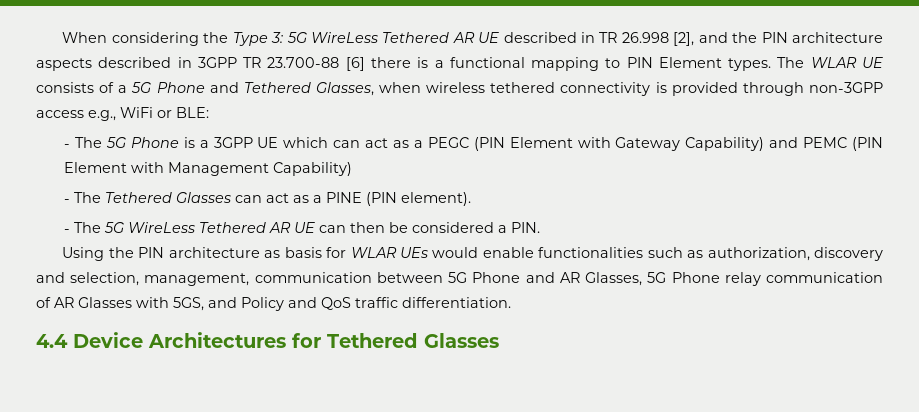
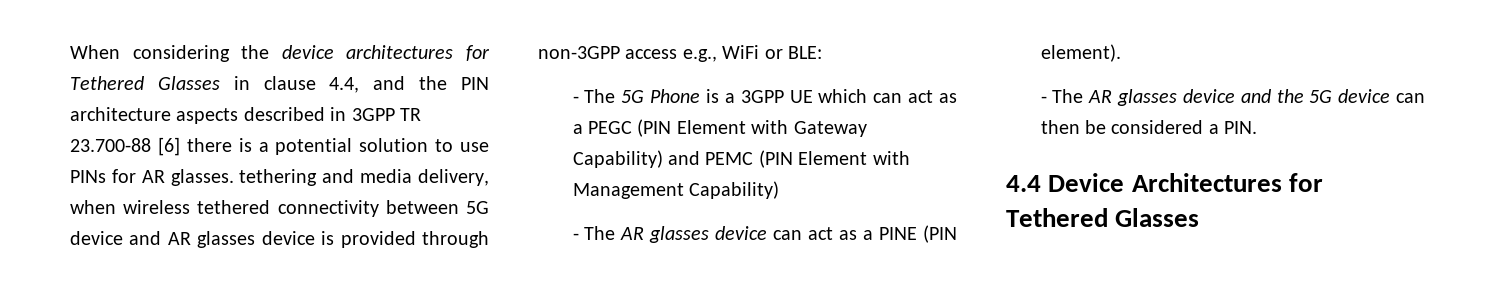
- When considering the Type 3: 5G WireLess Tethered AR UE described in TR 26.998 [2], and the PIN architecture aspects described in 3GPP TR 23.700-88 [6] there is a functional mapping to PIN Element types. The WLAR UE consists of a 5G Phone and Tethered Glasses, when wireless tethered connectivity is provided through non-3GPP access e.g., WiFi or BLE:
+ When considering the device architectures for Tethered Glasses in clause 4.4, and the PIN architecture aspects described in 3GPP TR 23.700-88 [6] there is a potential solution to use PINs for AR glasses. tethering and media delivery, when wireless tethered connectivity between 5G device and AR glasses device is provided through non-3GPP access e.g., WiFi or BLE:
- - The Tethered Glasses can act as a PINE (PIN element).
+ - The AR glasses device can act as a PINE (PIN element).
- - The 5G WireLess Tethered AR UE can then be considered a PIN.
+ - The AR glasses device and the 5G device can then be considered a PIN.
- Using the PIN architecture as basis for WLAR UEs would enable functionalities such as authorization, discovery and selection, management, communication between 5G Phone and AR Glasses, 5G Phone relay communication of AR Glasses with 5GS, and Policy and QoS traffic differentiation.

